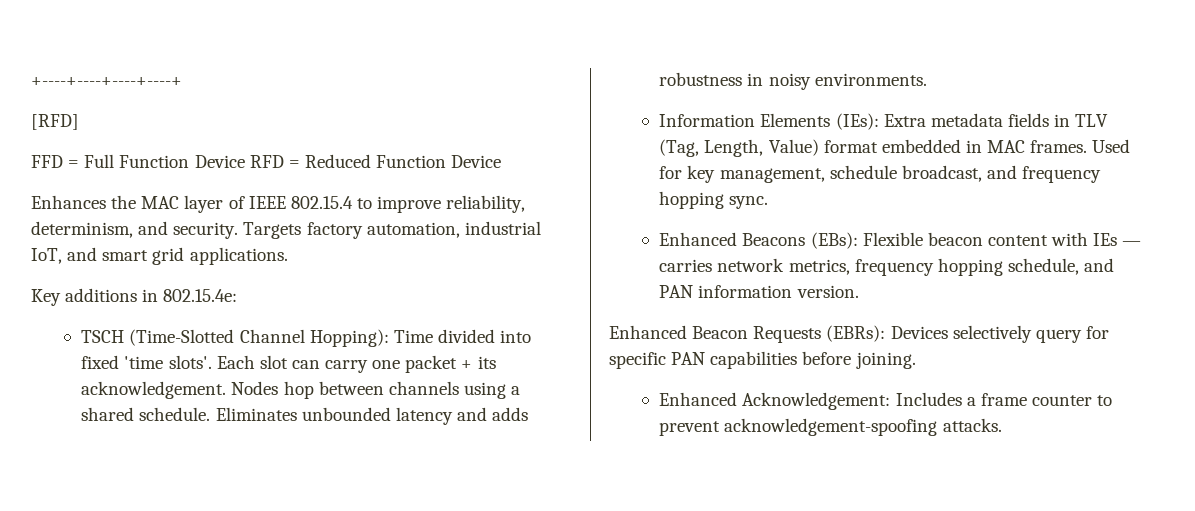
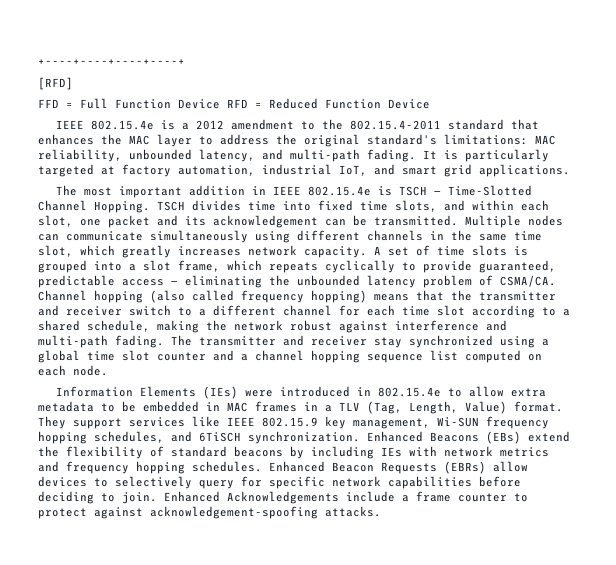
- Enhances the MAC layer of IEEE 802.15.4 to improve reliability, determinism, and security. Targets factory automation, industrial IoT, and smart grid applications.
+ IEEE 802.15.4e is a 2012 amendment to the 802.15.4-2011 standard that enhances the MAC layer to address the original standard's limitations: MAC reliability, unbounded latency, and multi-path fading. It is particularly targeted at factory automation, industrial IoT, and smart grid applications.
- Key additions in 802.15.4e:
- TSCH (Time-Slotted Channel Hopping): Time divided into fixed 'time slots'. Each slot can carry one packet + its acknowledgement. Nodes hop between channels using a shared schedule. Eliminates unbounded latency and adds robustness in noisy environments.
- Information Elements (IEs): Extra metadata fields in TLV (Tag, Length, Value) format embedded in MAC frames. Used for key management, schedule broadcast, and frequency hopping sync.
- Enhanced Beacons (EBs): Flexible beacon content with IEs — carries network metrics, frequency hopping schedule, and PAN information version.
- Enhanced Beacon Requests (EBRs): Devices selectively query for specific PAN capabilities before joining.
- Enhanced Acknowledgement: Includes a frame counter to prevent acknowledgement-spoofing attacks.
+ The most important addition in IEEE 802.15.4e is TSCH — Time-Slotted Channel Hopping. TSCH divides time into fixed time slots, and within each slot, one packet and its acknowledgement can be transmitted. Multiple nodes can communicate simultaneously using different channels in the same time slot, which greatly increases network capacity. A set of time slots is grouped into a slot frame, which repeats cyclically to provide guaranteed, predictable access — eliminating the unbounded latency problem of CSMA/CA. Channel hopping (also called frequency hopping) means that the transmitter and receiver switch to a different channel for each time slot according to a shared schedule, making the network robust against interference and multi-path fading. The transmitter and receiver stay synchronized using a global time slot counter and a channel hopping sequence list computed on each node.
+ Information Elements (IEs) were introduced in 802.15.4e to allow extra metadata to be embedded in MAC frames in a TLV (Tag, Length, Value) format. They support services like IEEE 802.15.9 key management, Wi-SUN frequency hopping schedules, and 6TiSCH synchronization. Enhanced Beacons (EBs) extend the flexibility of standard beacons by including IEs with network metrics and frequency hopping schedules. Enhanced Beacon Requests (EBRs) allow devices to selectively query for specific network capabilities before deciding to join. Enhanced Acknowledgements include a frame counter to protect against acknowledgement-spoofing attacks.

